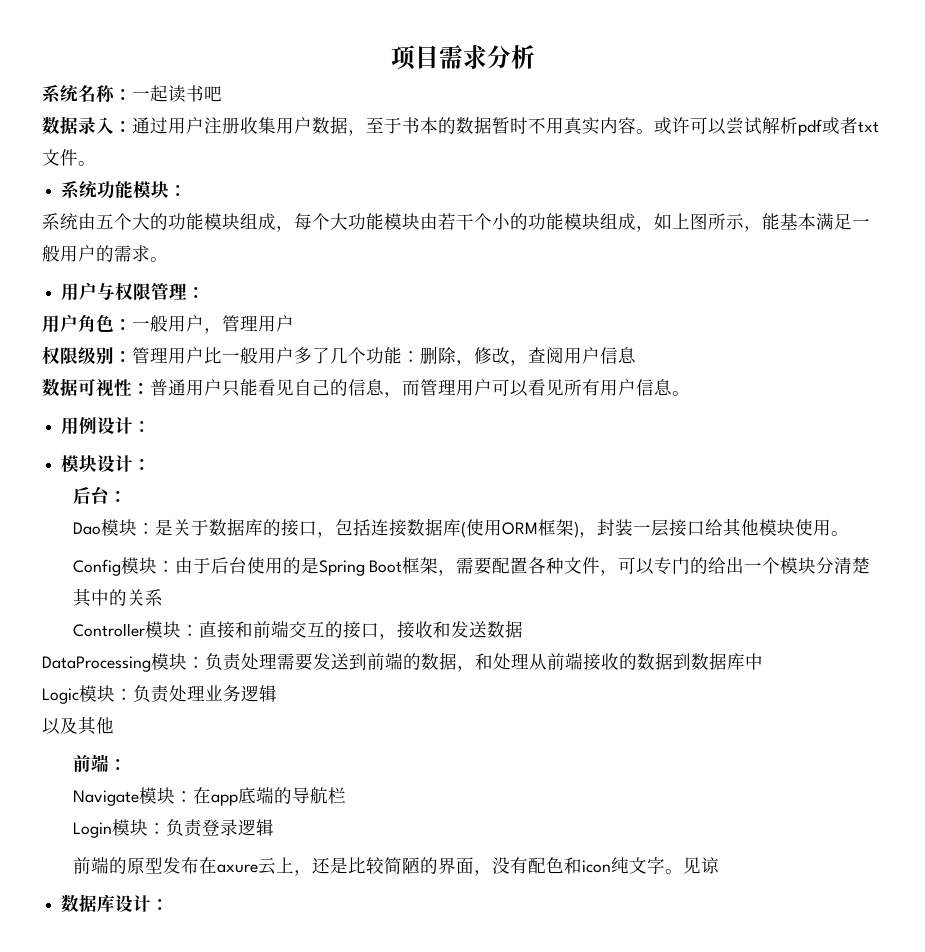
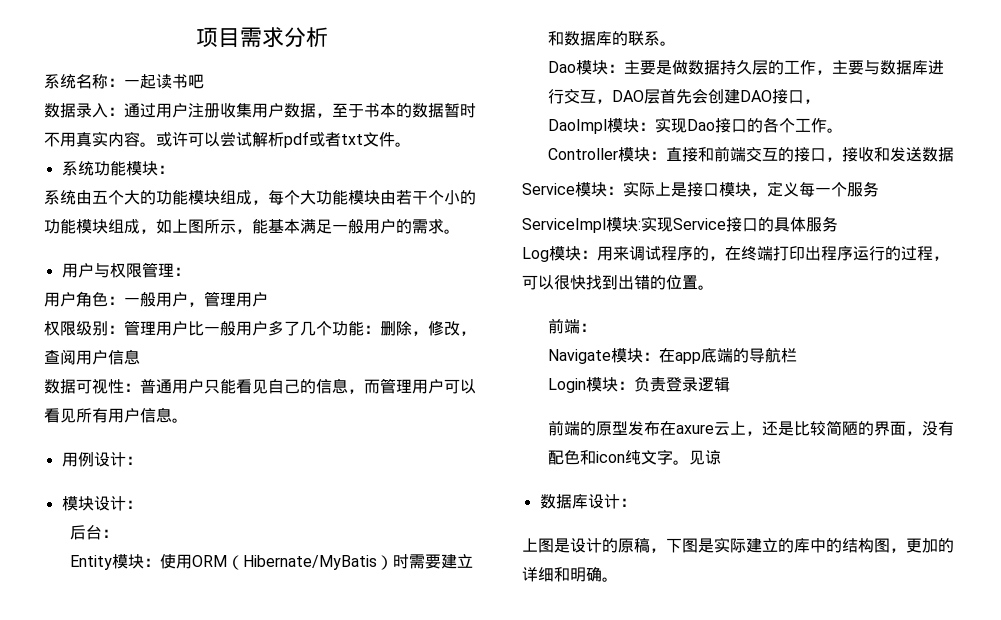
- Dao模块：是关于数据库的接口，包括连接数据库(使用ORM框架)，封装一层接口给其他模块使用。
- Config模块：由于后台使用的是Spring Boot框架，需要配置各种文件，可以专门的给出一个模块分清楚其中的关系
+ Entity模块：使用ORM（Hibernate/MyBatis）时需要建立和数据库的联系。
+ Dao模块：主要是做数据持久层的工作，主要与数据库进行交互，DAO层首先会创建DAO接口，
+ DaoImpl模块：实现Dao接口的各个工作。
- DataProcessing模块：负责处理需要发送到前端的数据，和处理从前端接收的数据到数据库中
- Logic模块：负责处理业务逻辑
- 以及其他
+ Service模块：实际上是接口模块，定义每一个服务
+ ServiceImpl模块:实现Service接口的具体服务
+ Log模块：用来调试程序的，在终端打印出程序运行的过程，可以很快找到出错的位置。
+ 上图是设计的原稿，下图是实际建立的库中的结构图，更加的详细和明确。

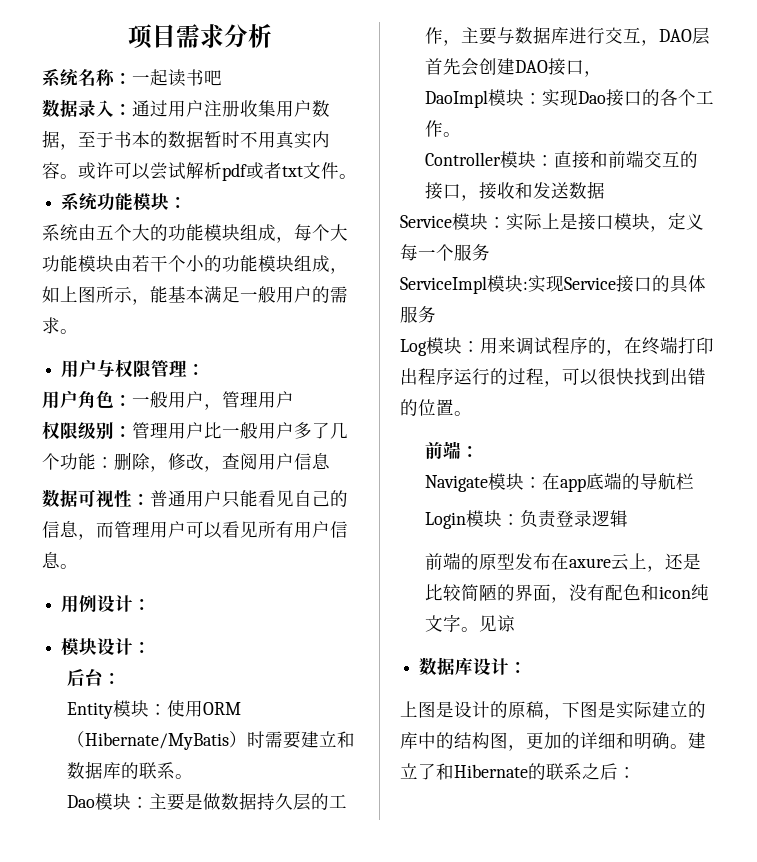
+ 建立了和Hibernate的联系之后：

